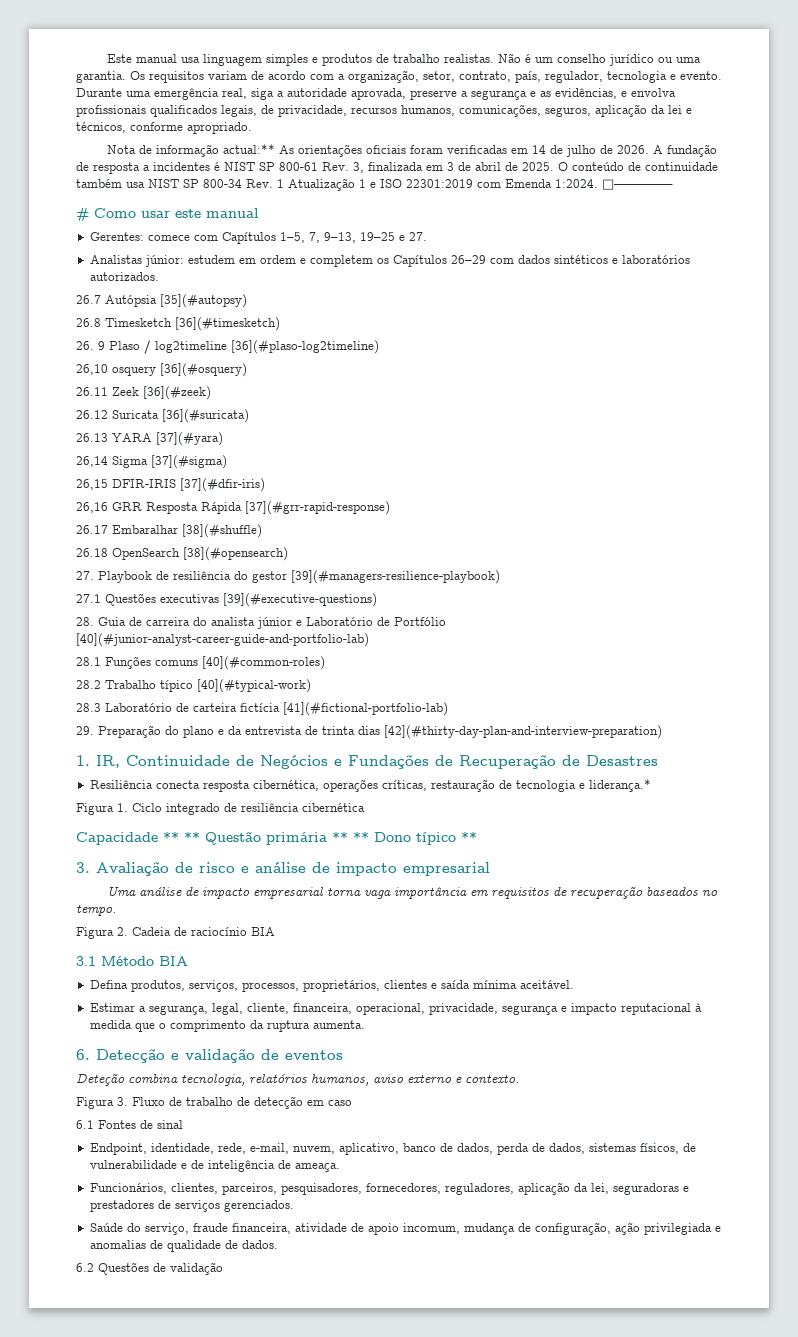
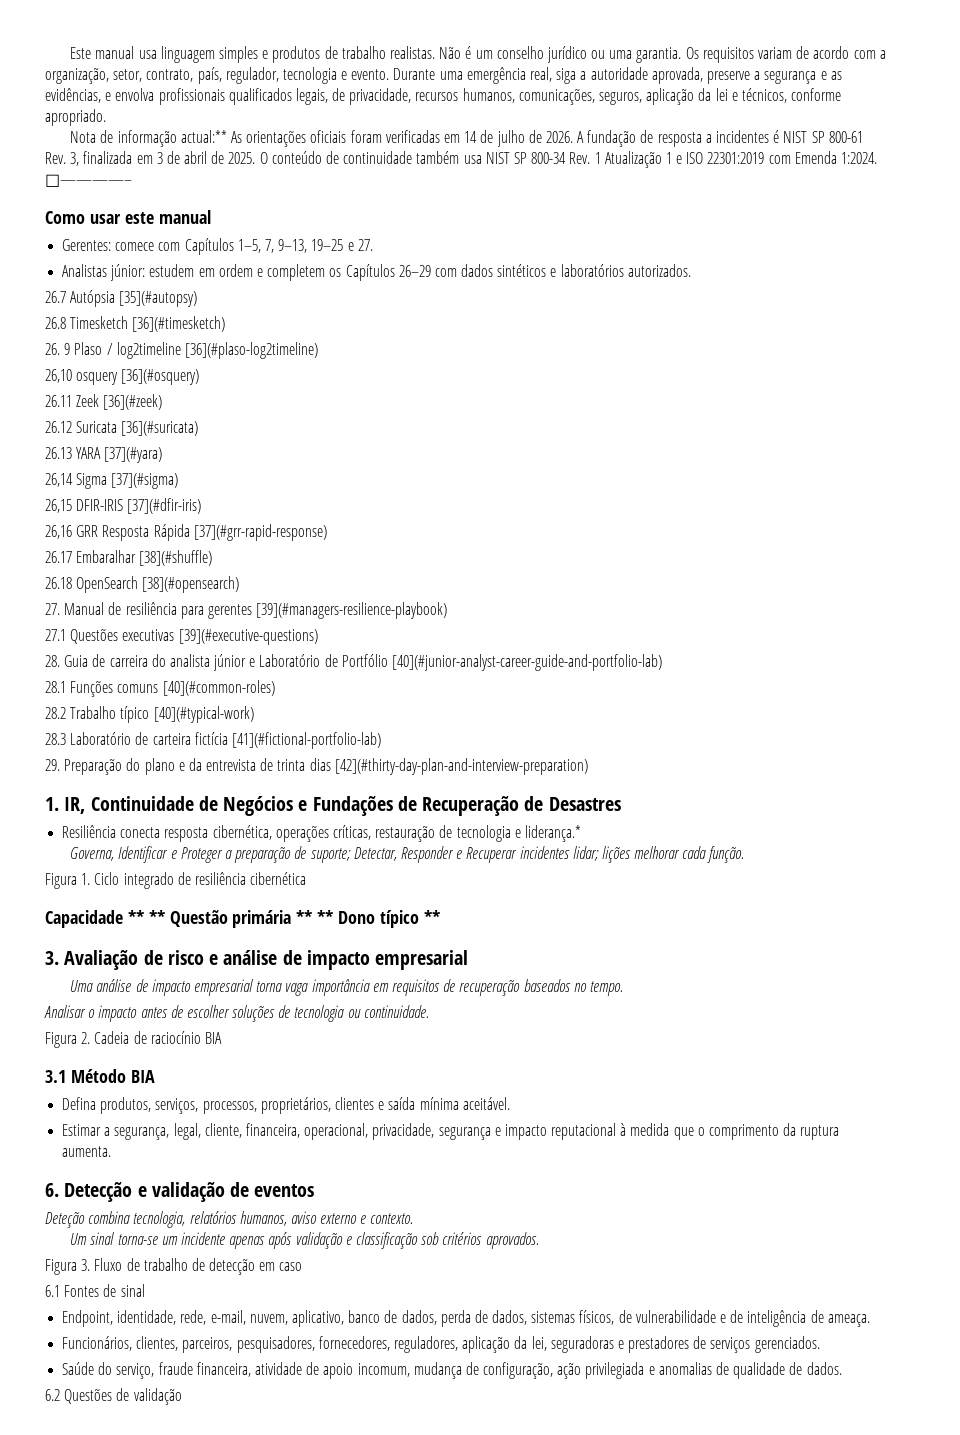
- # Como usar este manual
+ Como usar este manual
- 27. Playbook de resiliência do gestor [39](#managers-resilience-playbook)
+ 27. Manual de resiliência para gerentes [39](#managers-resilience-playbook)
+ Governa, Identificar e Proteger a preparação de suporte; Detectar, Responder e Recuperar incidentes lidar; lições melhorar cada função.
+ Analisar o impacto antes de escolher soluções de tecnologia ou continuidade.
+ Um sinal torna-se um incidente apenas após validação e classificação sob critérios aprovados.

